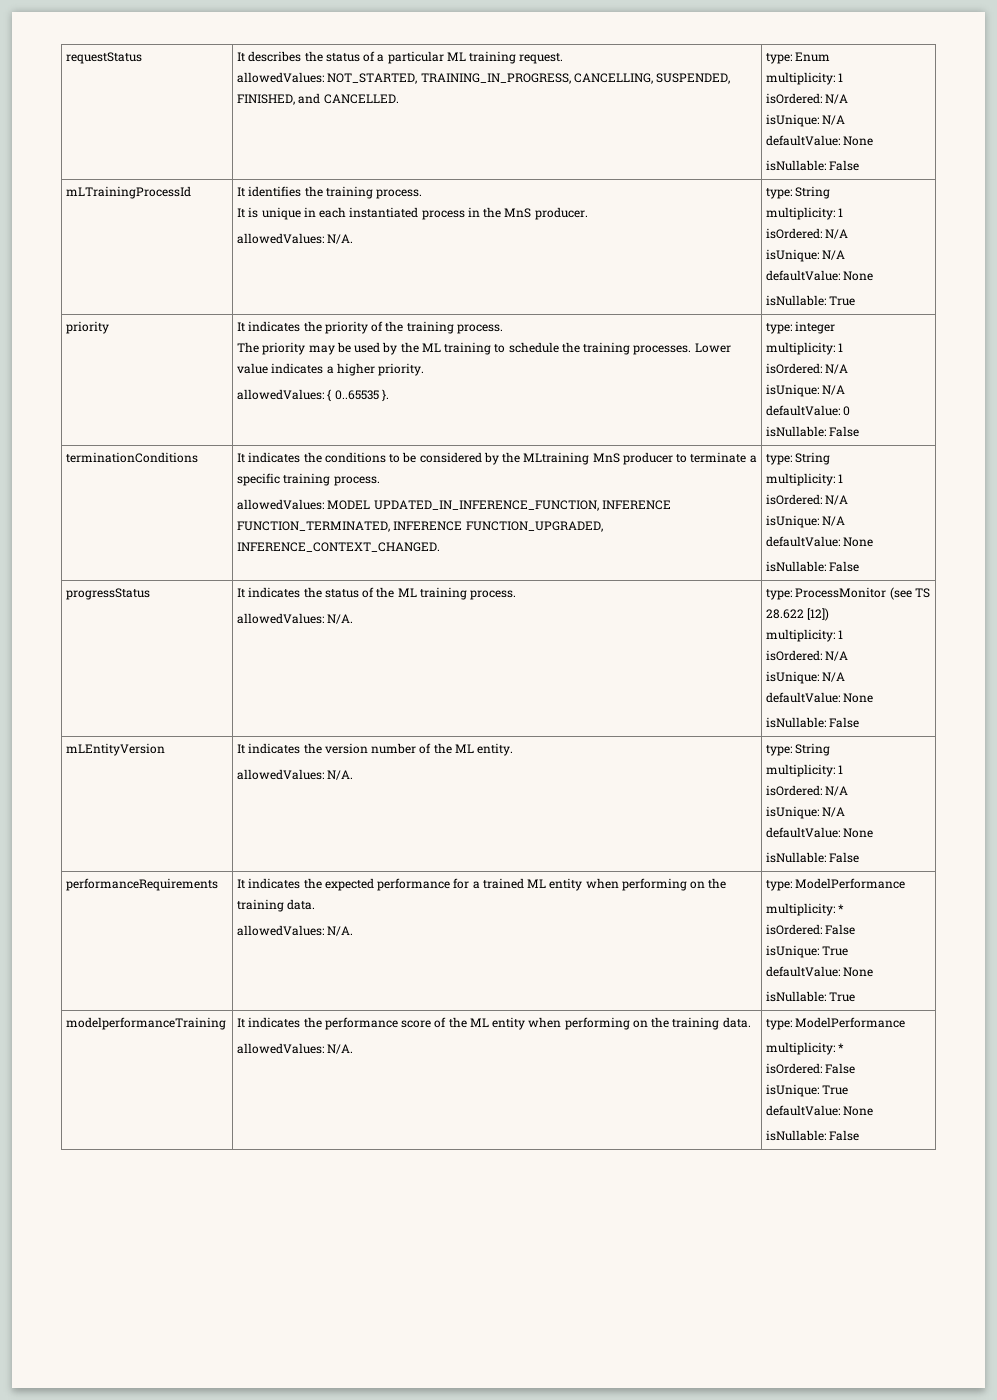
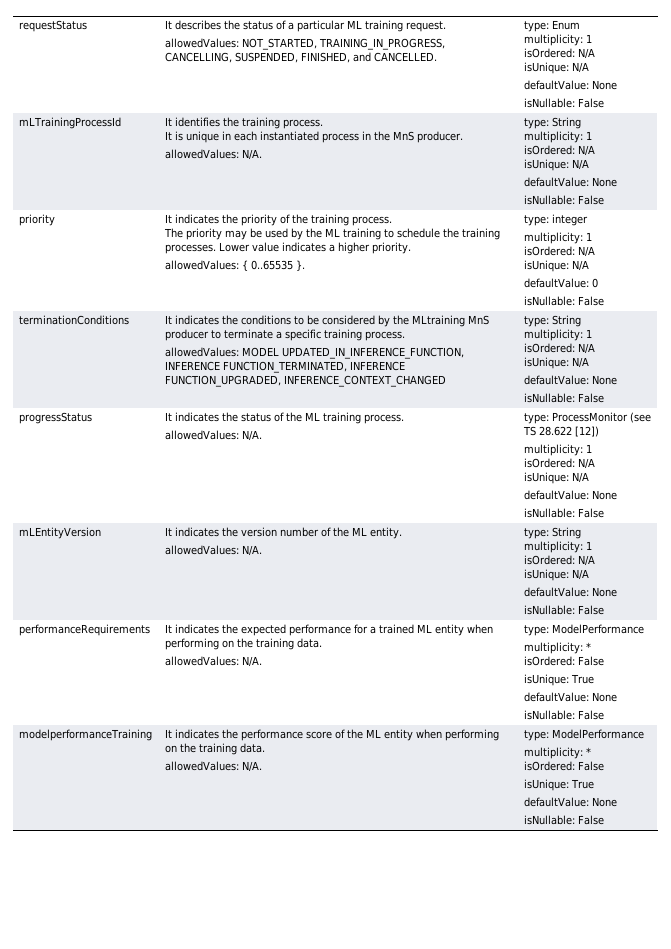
  mLTrainingProcessId | It identifies the training process.
  It is unique in each instantiated process in the MnS producer.
  allowedValues: N/A. | type: String
  multiplicity: 1
  isOrdered: N/A
  isUnique: N/A
  defaultValue: None
- isNullable: True
+ isNullable: False
  terminationConditions | It indicates the conditions to be considered by the MLtraining MnS producer to terminate a specific training process.
- allowedValues: MODEL UPDATED_IN_INFERENCE_FUNCTION, INFERENCE FUNCTION_TERMINATED, INFERENCE FUNCTION_UPGRADED, INFERENCE_CONTEXT_CHANGED. | type: String
+ allowedValues: MODEL UPDATED_IN_INFERENCE_FUNCTION, INFERENCE FUNCTION_TERMINATED, INFERENCE FUNCTION_UPGRADED, INFERENCE_CONTEXT_CHANGED | type: String
  performanceRequirements | It indicates the expected performance for a trained ML entity when performing on the training data.
  allowedValues: N/A. | type: ModelPerformance
  multiplicity: *
  isOrdered: False
  isUnique: True
  defaultValue: None
- isNullable: True
+ isNullable: False

